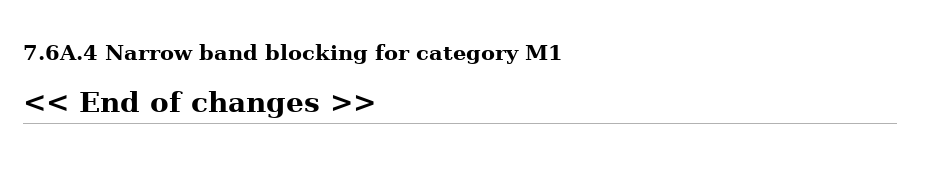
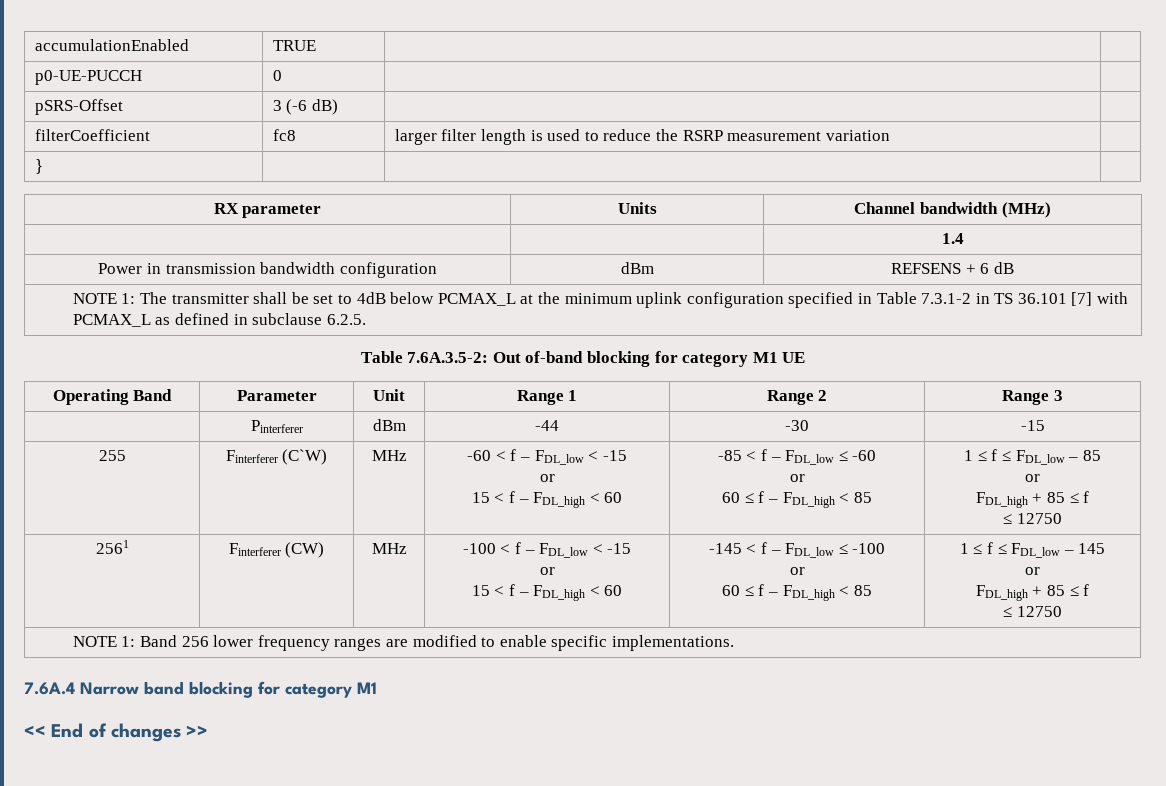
+ accumulationEnabled | TRUE | |
+ p0-UE-PUCCH | 0 | |
+ pSRS-Offset | 3 (-6 dB) | |
+ filterCoefficient | fc8 | larger filter length is used to reduce the RSRP measurement variation |
+ } | | |
+ RX parameter | Units | Channel bandwidth (MHz)
+ | | 1.4
+ Power in transmission bandwidth configuration | dBm | REFSENS + 6 dB
+ NOTE 1: The transmitter shall be set to 4dB below PCMAX_L at the minimum uplink configuration specified in Table 7.3.1-2 in TS 36.101 [7] with PCMAX_L as defined in subclause 6.2.5.
+ Table 7.6A.3.5-2: Out of-band blocking for category M1 UE
+ Operating Band | Parameter | Unit | Range 1 | Range 2 | Range 3
+ | Pinterferer | dBm | -44 | -30 | -15
+ 255 | Finterferer (C`W) | MHz | -60 < f – FDL_low < -15
+ or
+ 15 < f – FDL_high < 60 | -85 < f – FDL_low ≤ -60
+ or
+ 60 ≤ f – FDL_high < 85 | 1 ≤ f ≤ FDL_low – 85
+ or
+ FDL_high + 85 ≤ f
+ ≤ 12750
+ 2561 | Finterferer (CW) | MHz | -100 < f – FDL_low < -15
+ or
+ 15 < f – FDL_high < 60 | -145 < f – FDL_low ≤ -100
+ or
+ 60 ≤ f – FDL_high < 85 | 1 ≤ f ≤ FDL_low – 145
+ or
+ FDL_high + 85 ≤ f
+ ≤ 12750
+ NOTE 1: Band 256 lower frequency ranges are modified to enable specific implementations.

